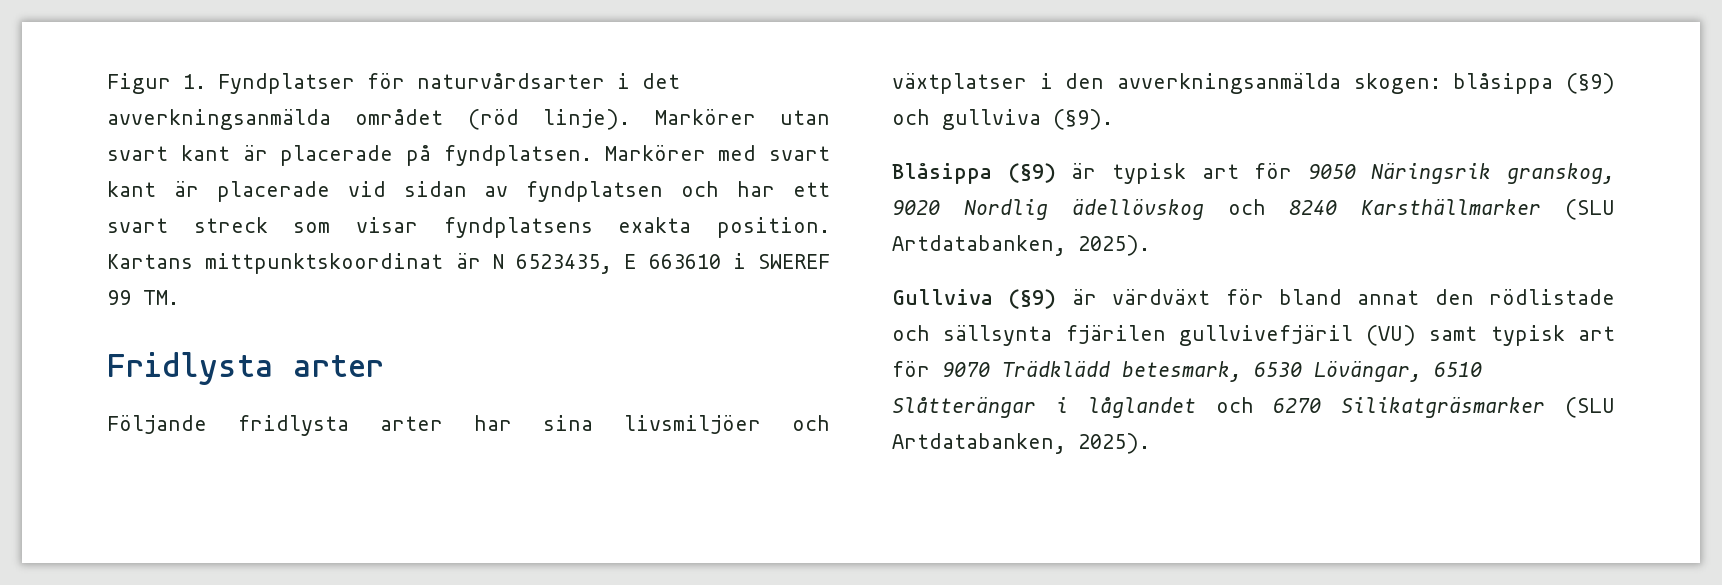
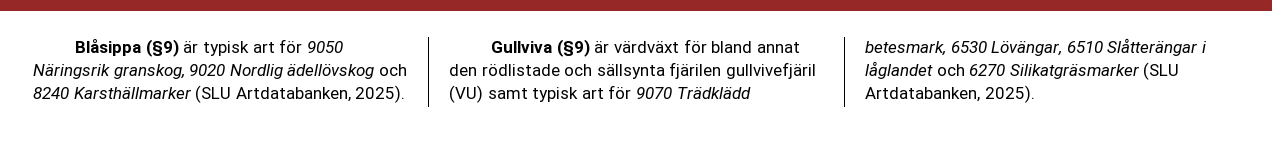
- Figur 1. Fyndplatser för naturvårdsarter i det avverkningsanmälda området (röd linje). Markörer utan svart kant är placerade på fyndplatsen. Markörer med svart kant är placerade vid sidan av fyndplatsen och har ett svart streck som visar fyndplatsens exakta position. Kartans mittpunktskoordinat är N 6523435, E 663610 i SWEREF 99 TM.
- Fridlysta arter
- Följande fridlysta arter har sina livsmiljöer och växtplatser i den avverkningsanmälda skogen: blåsippa (§9) och gullviva (§9).

